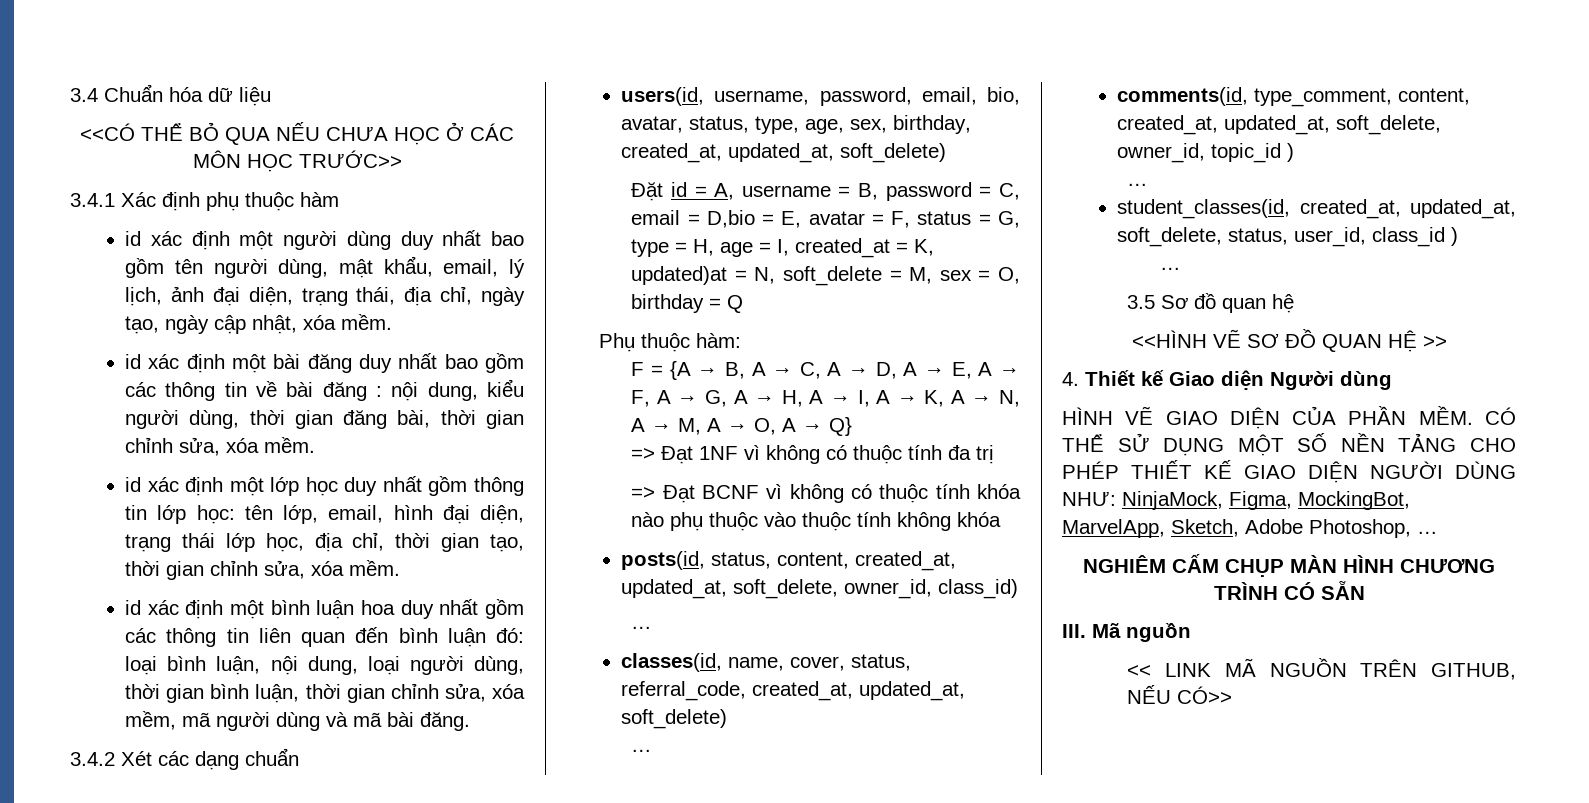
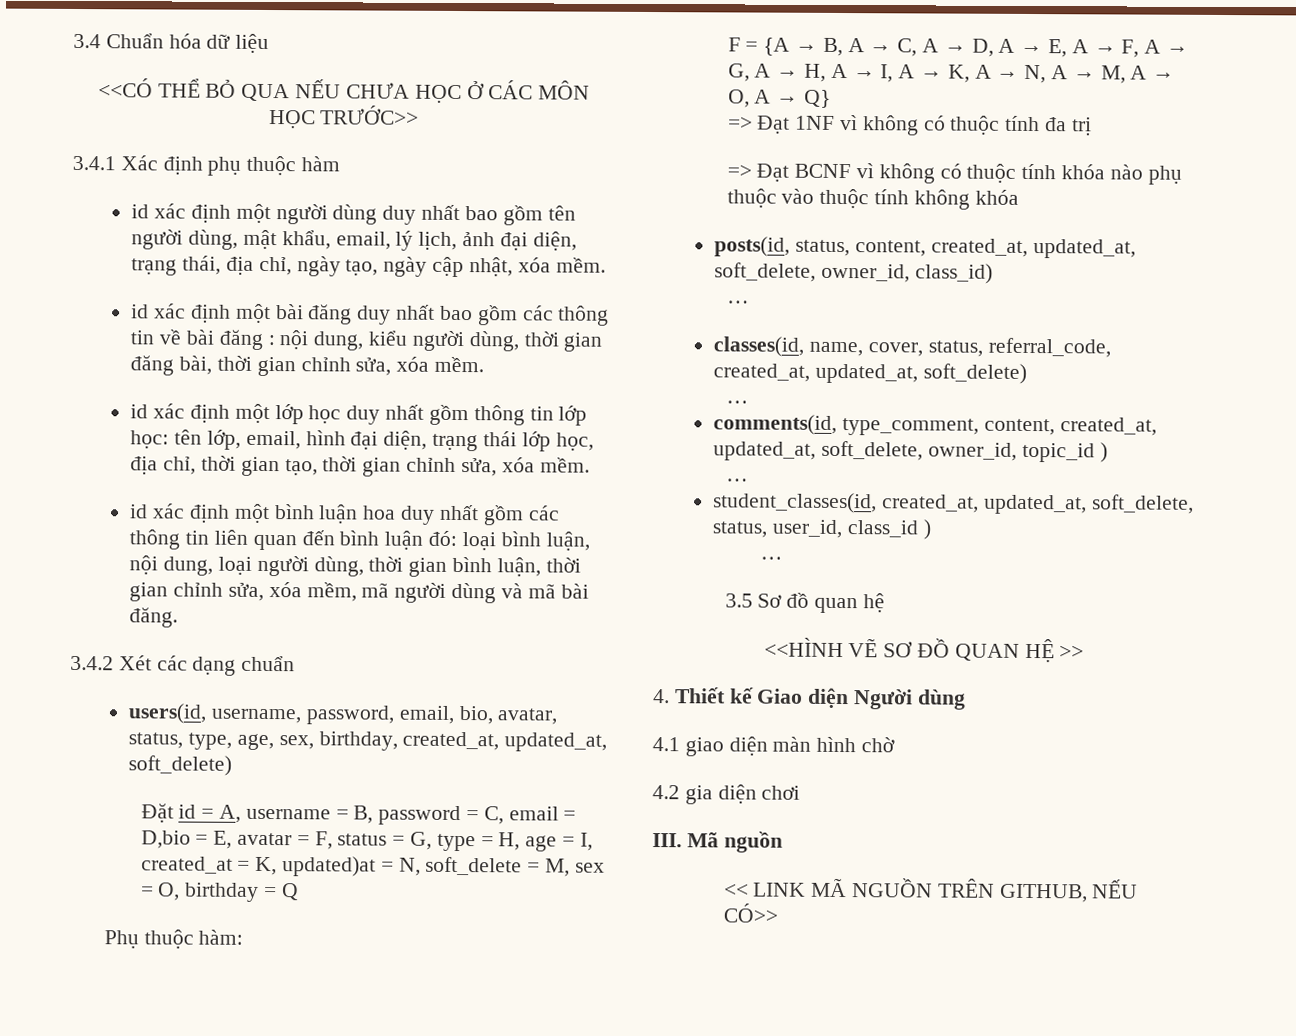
- HÌNH VẼ GIAO DIỆN CỦA PHẦN MỀM. CÓ THỂ SỬ DỤNG MỘT SỐ NỀN TẢNG CHO PHÉP THIẾT KẾ GIAO DIỆN NGƯỜI DÙNG NHƯ: NinjaMock, Figma, MockingBot, MarvelApp, Sketch, Adobe Photoshop, …
- NGHIÊM CẤM CHỤP MÀN HÌNH CHƯƠNG TRÌNH CÓ SẴN
+ 4.1 giao diện màn hình chờ
+ 4.2 gia diện chơi

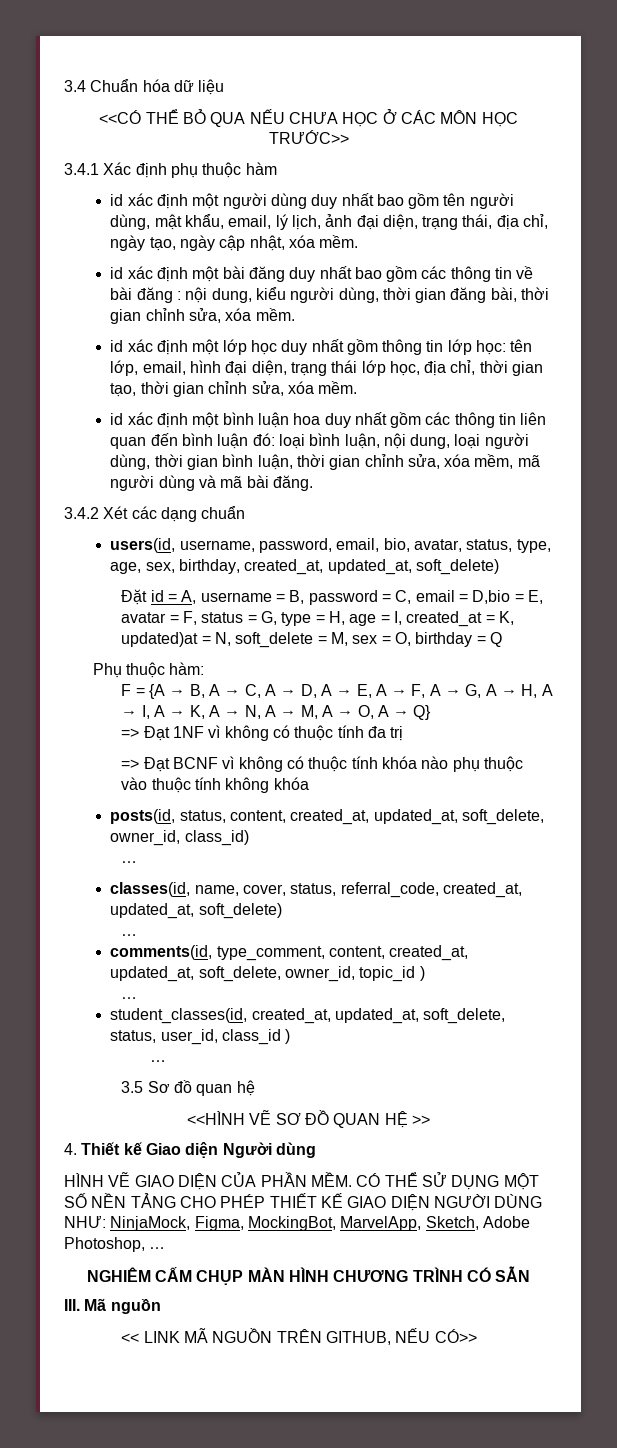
- 4.1 giao diện màn hình chờ
- 4.2 gia diện chơi
+ HÌNH VẼ GIAO DIỆN CỦA PHẦN MỀM. CÓ THỂ SỬ DỤNG MỘT SỐ NỀN TẢNG CHO PHÉP THIẾT KẾ GIAO DIỆN NGƯỜI DÙNG NHƯ: NinjaMock, Figma, MockingBot, MarvelApp, Sketch, Adobe Photoshop, …
+ NGHIÊM CẤM CHỤP MÀN HÌNH CHƯƠNG TRÌNH CÓ SẴN

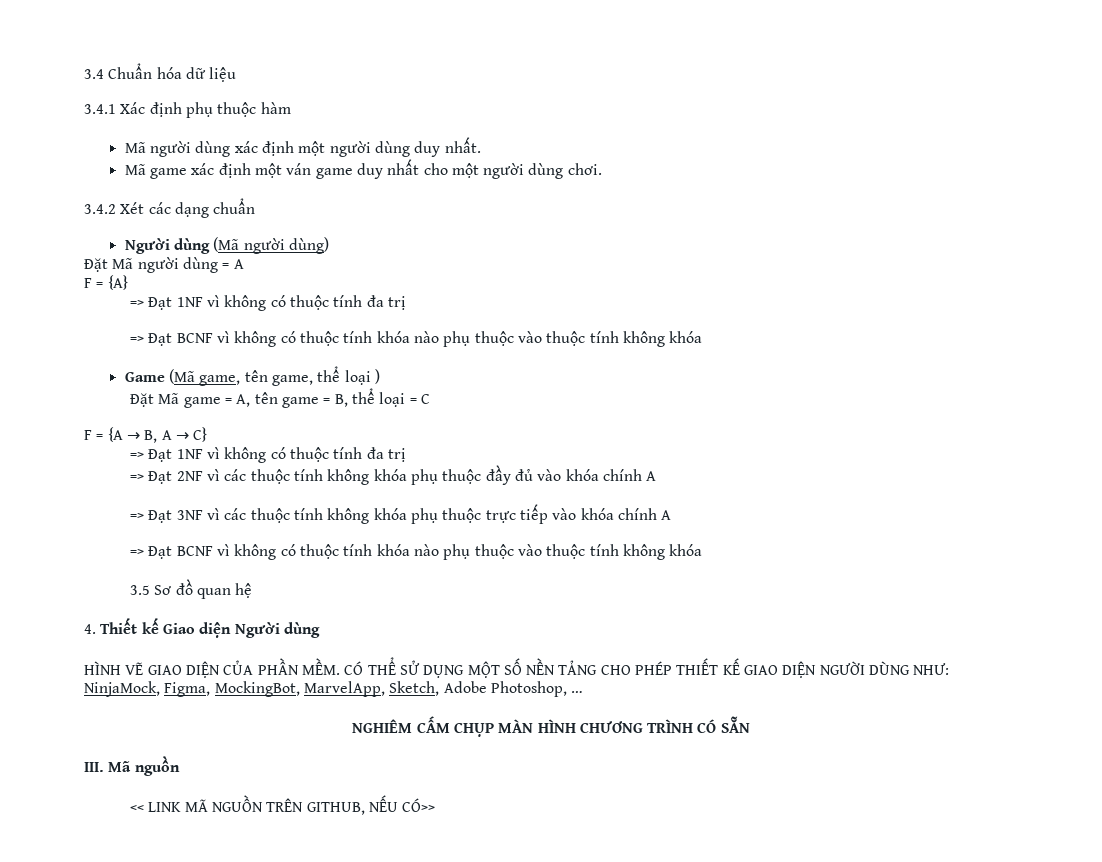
- <<CÓ THỂ BỎ QUA NẾU CHƯA HỌC Ở CÁC MÔN HỌC TRƯỚC>>
- id xác định một người dùng duy nhất bao gồm tên người dùng, mật khẩu, email, lý lịch, ảnh đại diện, trạng thái, địa chỉ, ngày tạo, ngày cập nhật, xóa mềm.
- id xác định một bài đăng duy nhất bao gồm các thông tin về bài đăng : nội dung, kiểu người dùng, thời gian đăng bài, thời gian chỉnh sửa, xóa mềm.
- id xác định một lớp học duy nhất gồm thông tin lớp học: tên lớp, email, hình đại diện, trạng thái lớp học, địa chỉ, thời gian tạo, thời gian chỉnh sửa, xóa mềm.
- id xác định một bình luận hoa duy nhất gồm các thông tin liên quan đến bình luận đó: loại bình luận, nội dung, loại người dùng, thời gian bình luận, thời gian chỉnh sửa, xóa mềm, mã người dùng và mã bài đăng.
+ Mã người dùng xác định một người dùng duy nhất.
+ Mã game xác định một ván game duy nhất cho một người dùng chơi.
- users(id, username, password, email, bio, avatar, status, type, age, sex, birthday, created_at, updated_at, soft_delete)
- Đặt id = A, username = B, password = C, email = D,bio = E, avatar = F, status = G, type = H, age = I, created_at = K, updated)at = N, soft_delete = M, sex = O, birthday = Q
- Phụ thuộc hàm:
- F = {A → B, A → C, A → D, A → E, A → F, A → G, A → H, A → I, A → K, A → N, A → M, A → O, A → Q}
+ Người dùng (Mã người dùng)
+ Đặt Mã người dùng = A
+ F = {A}
- posts(id, status, content, created_at, updated_at, soft_delete, owner_id, class_id)
- …
- classes(id, name, cover, status, referral_code, created_at, updated_at, soft_delete)
- …
- comments(id, type_comment, content, created_at, updated_at, soft_delete, owner_id, topic_id )
- …
- student_classes(id, created_at, updated_at, soft_delete, status, user_id, class_id )
- …
+ Game (Mã game, tên game, thể loại )
+ Đặt Mã game = A, tên game = B, thể loại = C
+ F = {A → B, A → C}
+ => Đạt 1NF vì không có thuộc tính đa trị
+ => Đạt 2NF vì các thuộc tính không khóa phụ thuộc đầy đủ vào khóa chính A
+ => Đạt 3NF vì các thuộc tính không khóa phụ thuộc trực tiếp vào khóa chính A
+ => Đạt BCNF vì không có thuộc tính khóa nào phụ thuộc vào thuộc tính không khóa
- <<HÌNH VẼ SƠ ĐỒ QUAN HỆ >>

